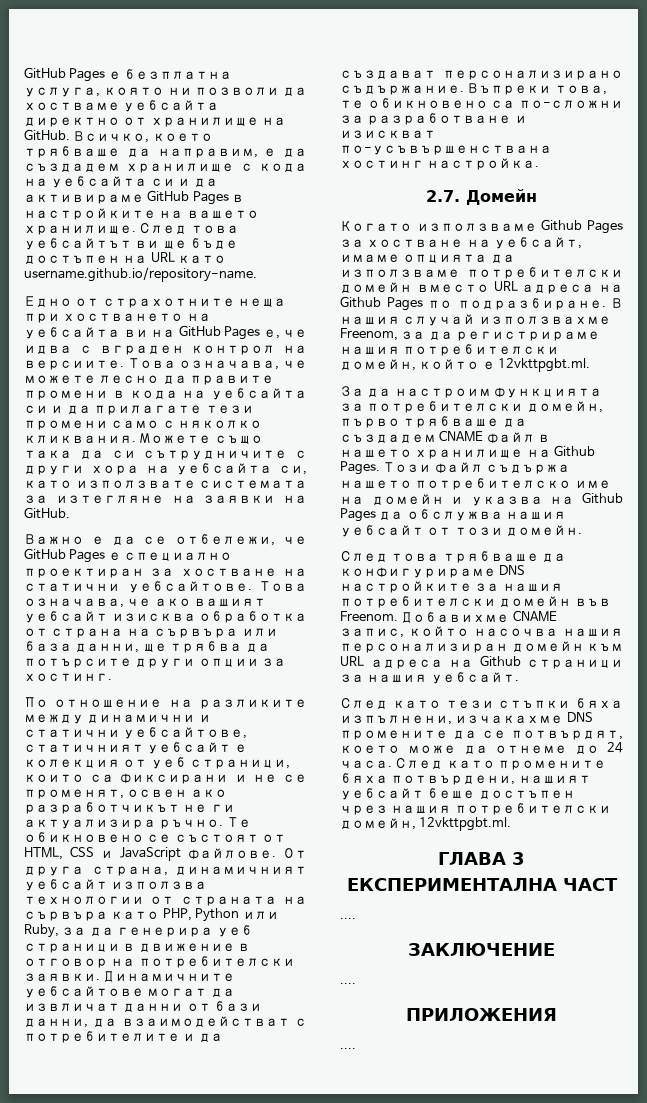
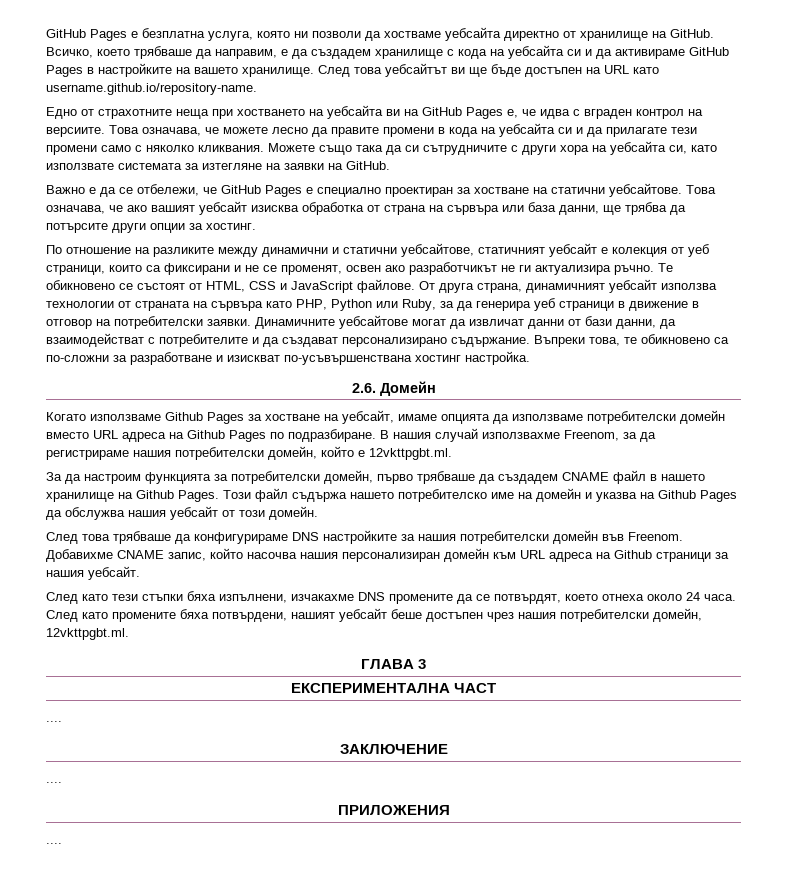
- 2.7. Домейн
+ 2.6. Домейн
- След като тези стъпки бяха изпълнени, изчакахме DNS промените да се потвърдят, което може да отнеме до 24 часа.
+ След като тези стъпки бяха изпълнени, изчакахме DNS промените да се потвърдят, което отнеха около 24 часа.

